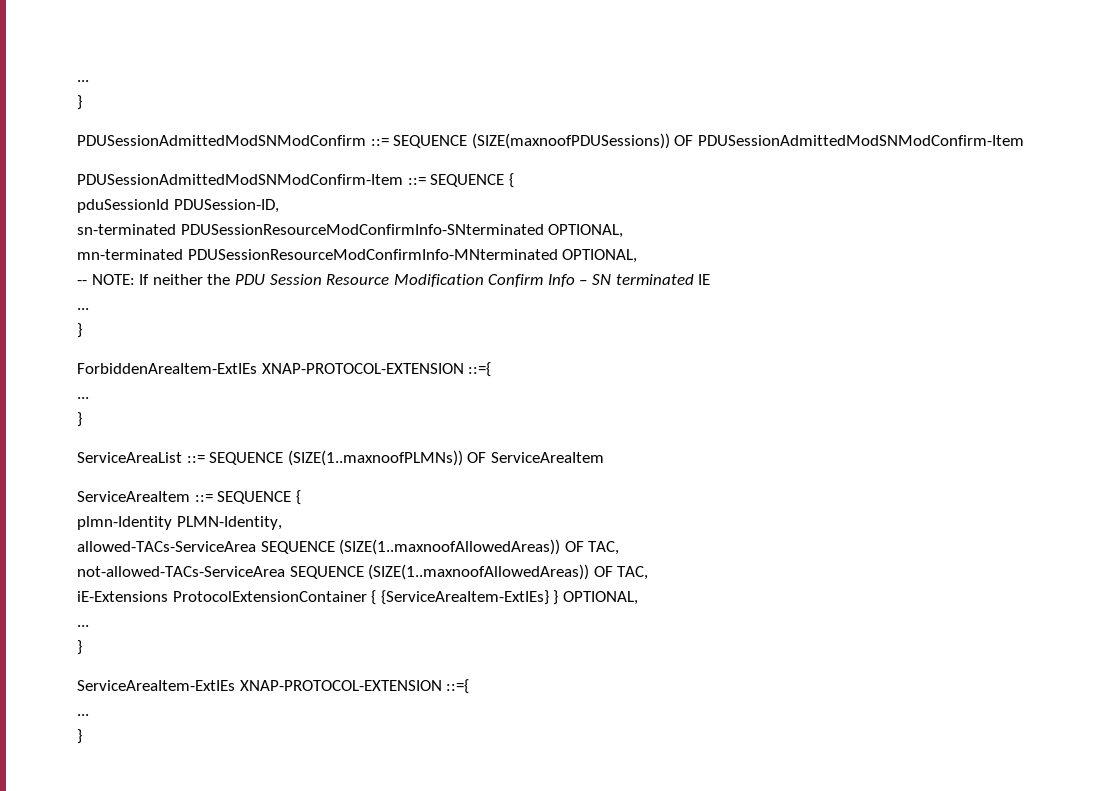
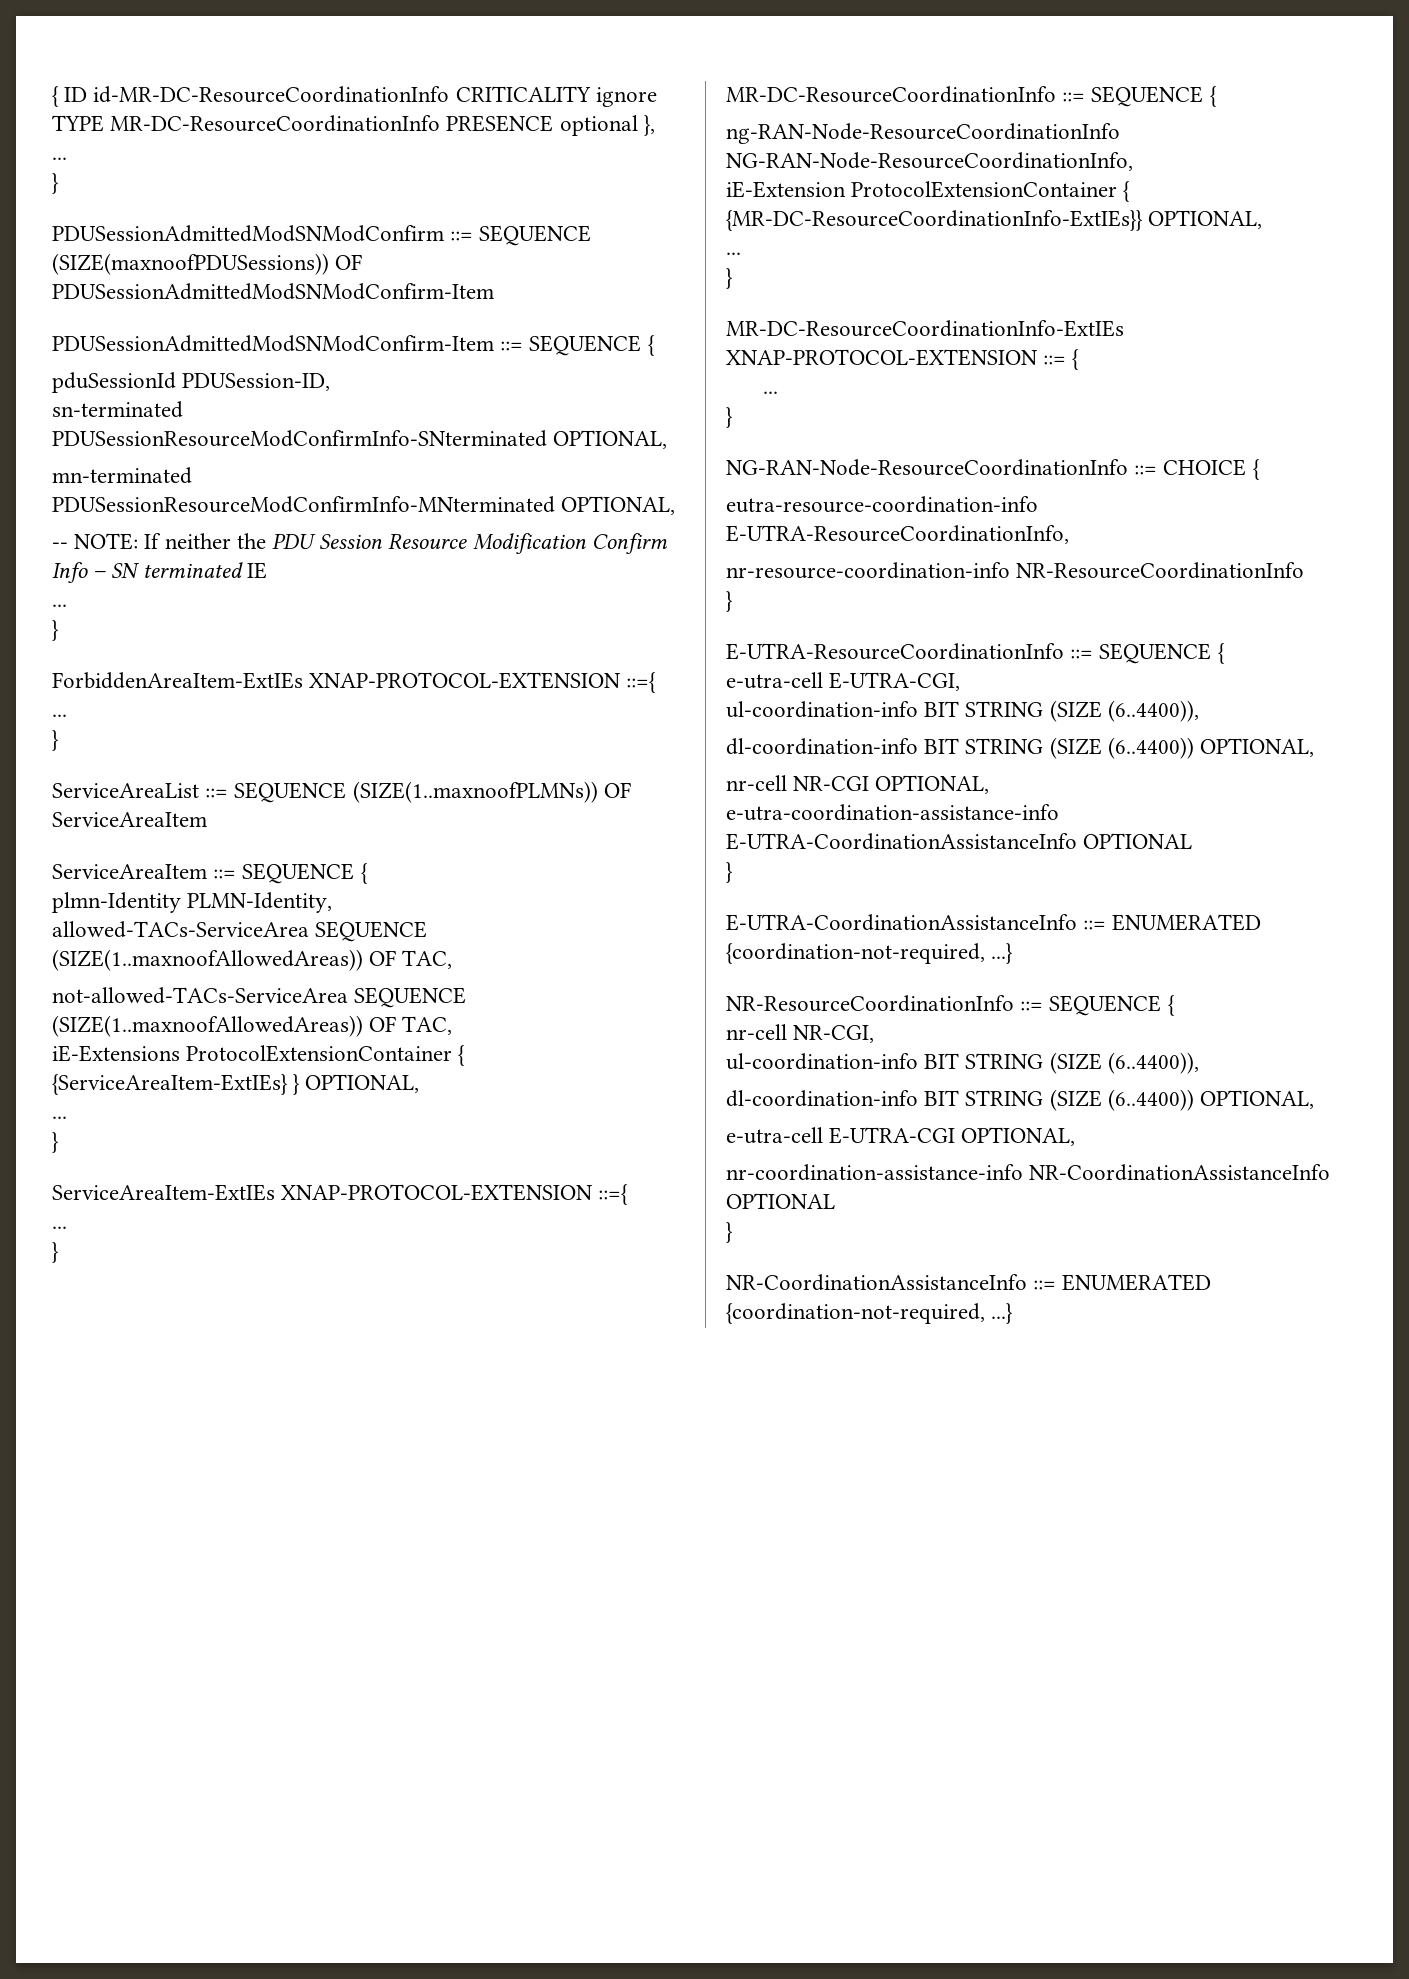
+ { ID id-MR-DC-ResourceCoordinationInfo CRITICALITY ignore TYPE MR-DC-ResourceCoordinationInfo PRESENCE optional },
+ MR-DC-ResourceCoordinationInfo ::= SEQUENCE {
+ ng-RAN-Node-ResourceCoordinationInfo NG-RAN-Node-ResourceCoordinationInfo,
+ iE-Extension ProtocolExtensionContainer { {MR-DC-ResourceCoordinationInfo-ExtIEs}} OPTIONAL,
+ ...
+ }
+ MR-DC-ResourceCoordinationInfo-ExtIEs XNAP-PROTOCOL-EXTENSION ::= {
+ ...
+ }
+ NG-RAN-Node-ResourceCoordinationInfo ::= CHOICE {
+ eutra-resource-coordination-info E-UTRA-ResourceCoordinationInfo,
+ nr-resource-coordination-info NR-ResourceCoordinationInfo
+ }
+ E-UTRA-ResourceCoordinationInfo ::= SEQUENCE {
+ e-utra-cell E-UTRA-CGI,
+ ul-coordination-info BIT STRING (SIZE (6..4400)),
+ dl-coordination-info BIT STRING (SIZE (6..4400)) OPTIONAL,
+ nr-cell NR-CGI OPTIONAL,
+ e-utra-coordination-assistance-info E-UTRA-CoordinationAssistanceInfo OPTIONAL
+ }
+ E-UTRA-CoordinationAssistanceInfo ::= ENUMERATED {coordination-not-required, ...}
+ NR-ResourceCoordinationInfo ::= SEQUENCE {
+ nr-cell NR-CGI,
+ ul-coordination-info BIT STRING (SIZE (6..4400)),
+ dl-coordination-info BIT STRING (SIZE (6..4400)) OPTIONAL,
+ e-utra-cell E-UTRA-CGI OPTIONAL,
+ nr-coordination-assistance-info NR-CoordinationAssistanceInfo OPTIONAL
+ }
+ NR-CoordinationAssistanceInfo ::= ENUMERATED {coordination-not-required, ...}

